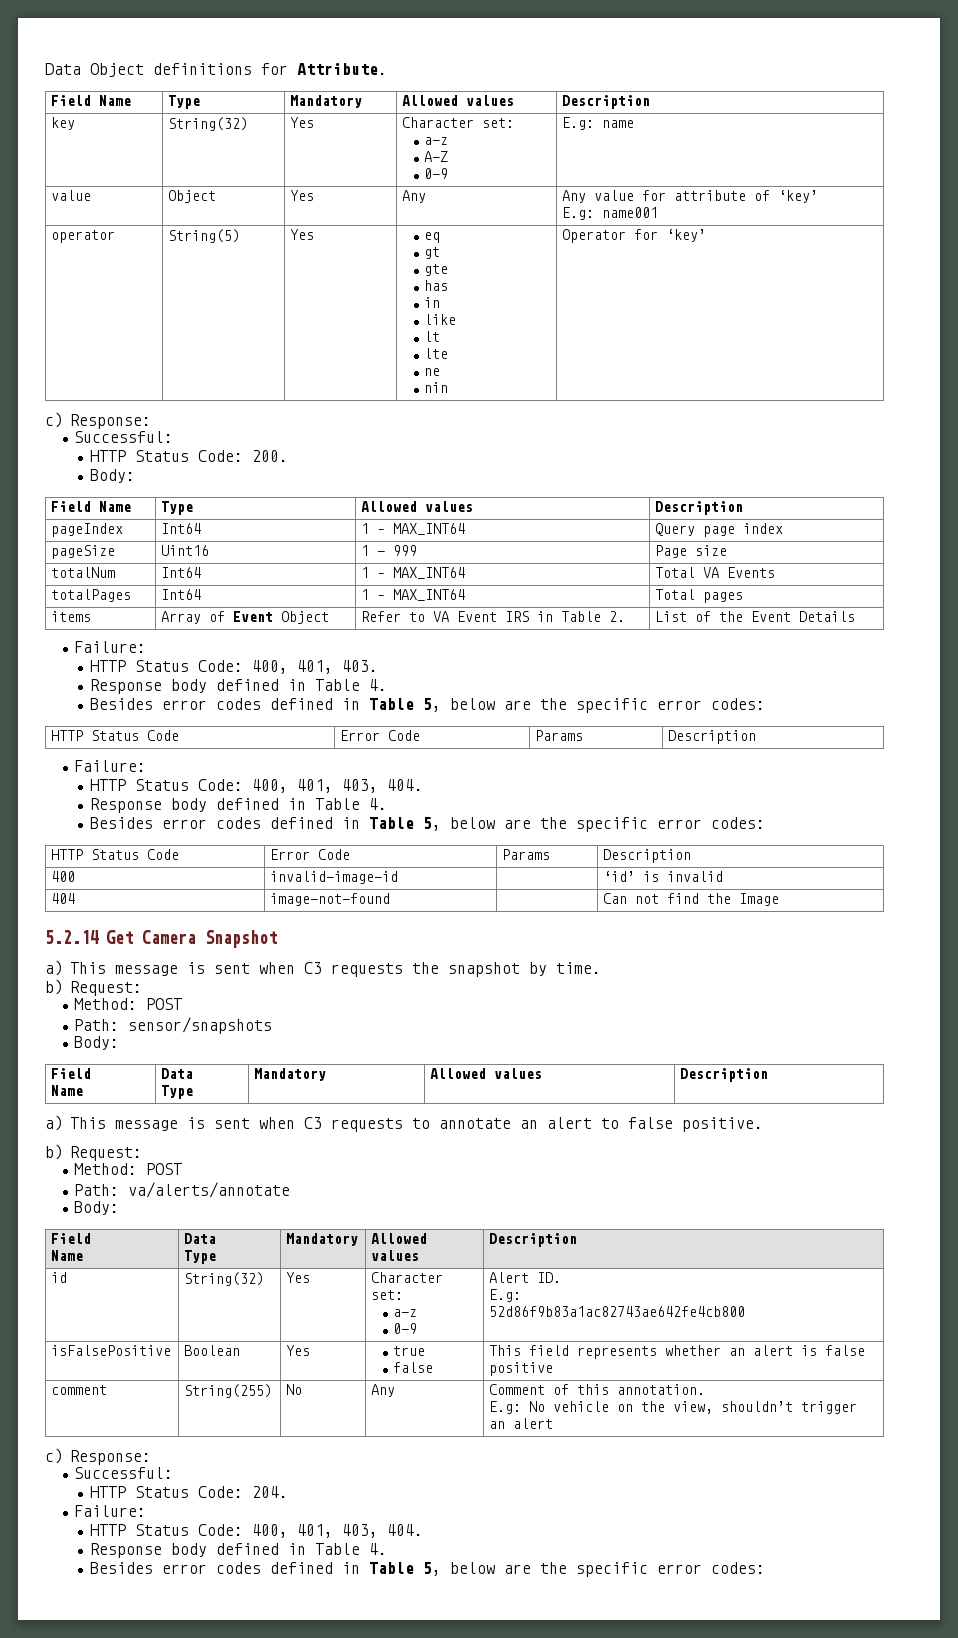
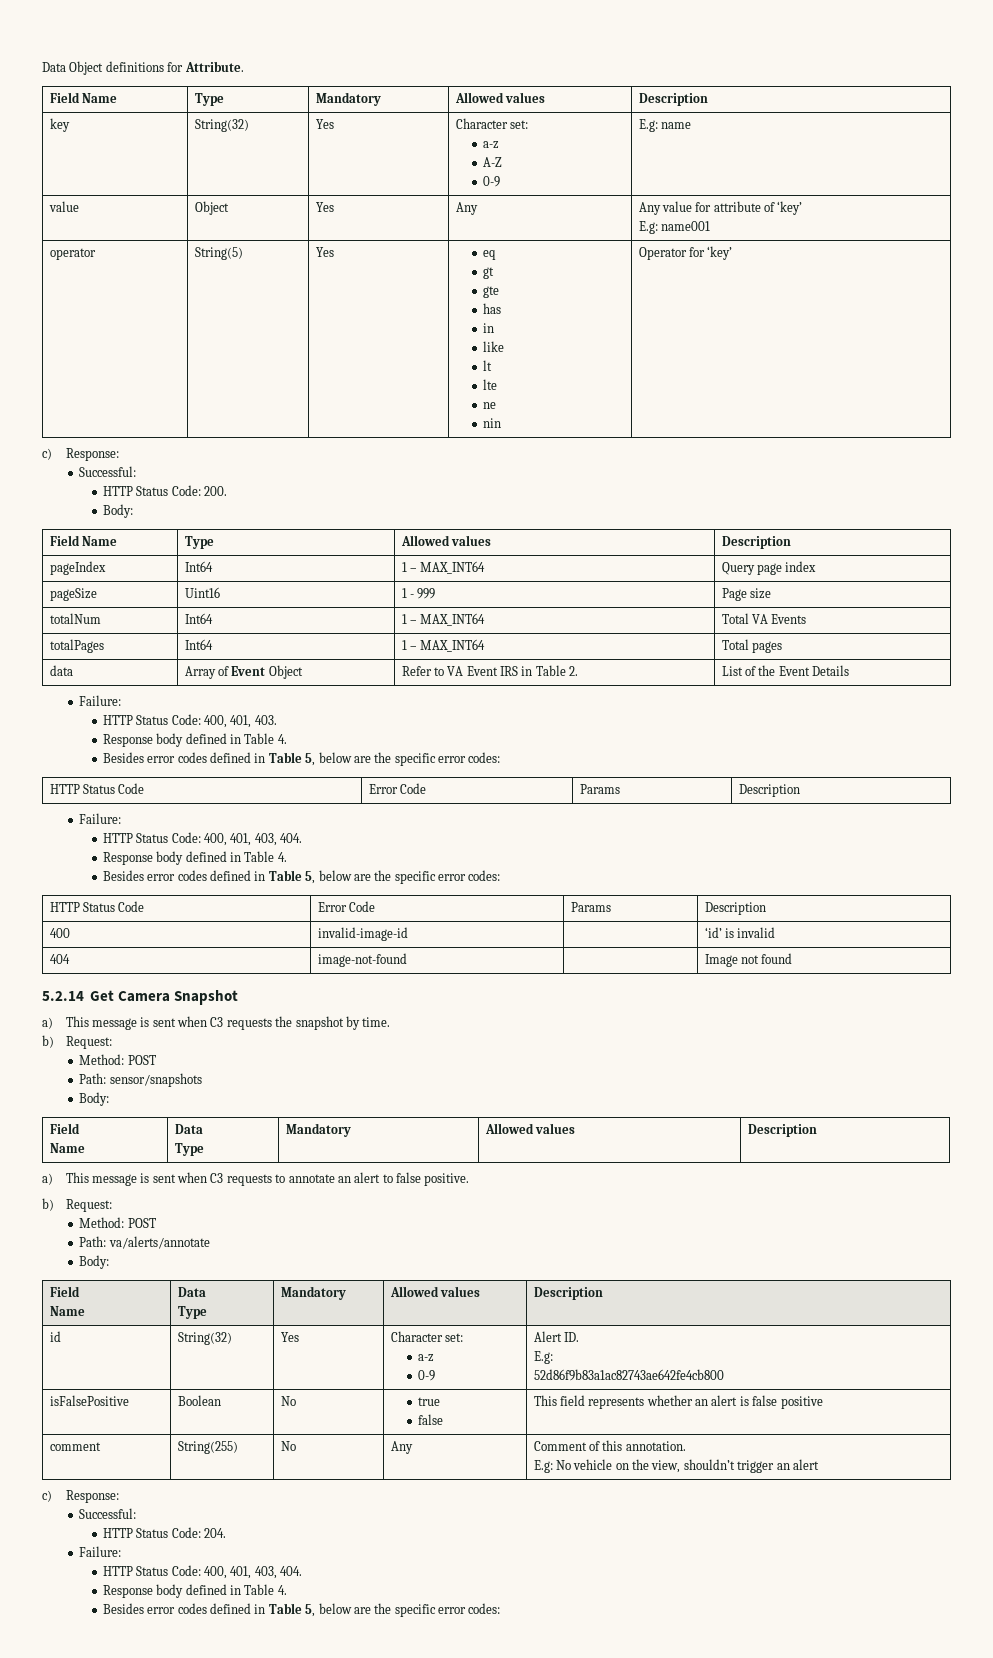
- items | Array of Event Object | Refer to VA Event IRS in Table 2. | List of the Event Details
+ data | Array of Event Object | Refer to VA Event IRS in Table 2. | List of the Event Details
- 404 | image-not-found | | Can not find the Image
+ 404 | image-not-found | | Image not found
- isFalsePositive | Boolean | Yes | true
+ isFalsePositive | Boolean | No | true

